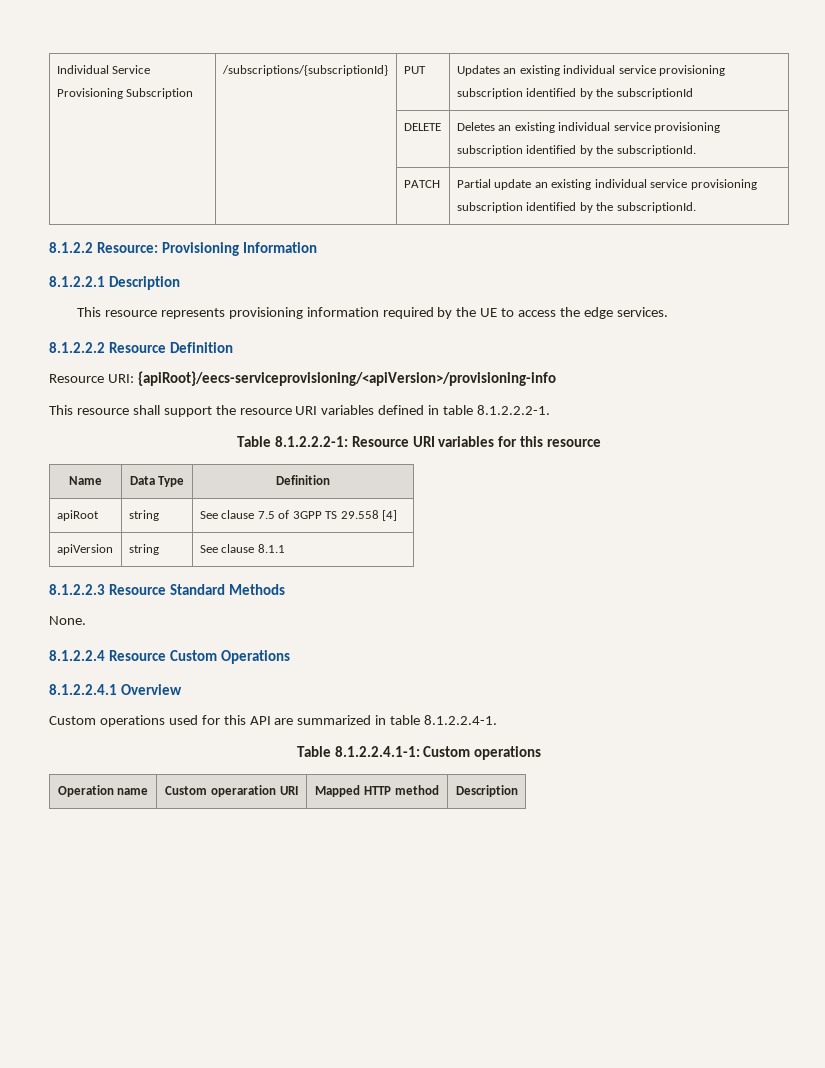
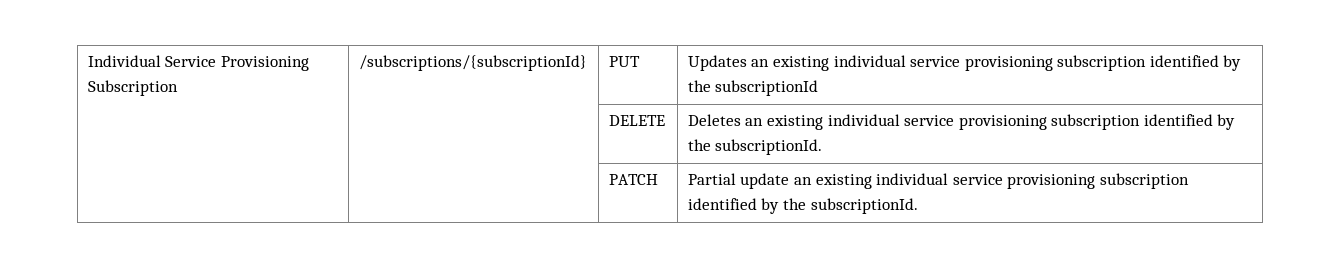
- 8.1.2.2 Resource: Provisioning Information
- 8.1.2.2.1 Description
- This resource represents provisioning information required by the UE to access the edge services.
- 8.1.2.2.2 Resource Definition
- Resource URI: {apiRoot}/eecs-serviceprovisioning/<apiVersion>/provisioning-info
- This resource shall support the resource URI variables defined in table 8.1.2.2.2-1.
- Table 8.1.2.2.2-1: Resource URI variables for this resource
- Name | Data Type | Definition
- apiRoot | string | See clause 7.5 of 3GPP TS 29.558 [4]
- apiVersion | string | See clause 8.1.1
- 8.1.2.2.3 Resource Standard Methods
- None.
- 8.1.2.2.4 Resource Custom Operations
- 8.1.2.2.4.1 Overview
- Custom operations used for this API are summarized in table 8.1.2.2.4-1.
- Table 8.1.2.2.4.1-1: Custom operations
- Operation name | Custom operaration URI | Mapped HTTP method | Description

